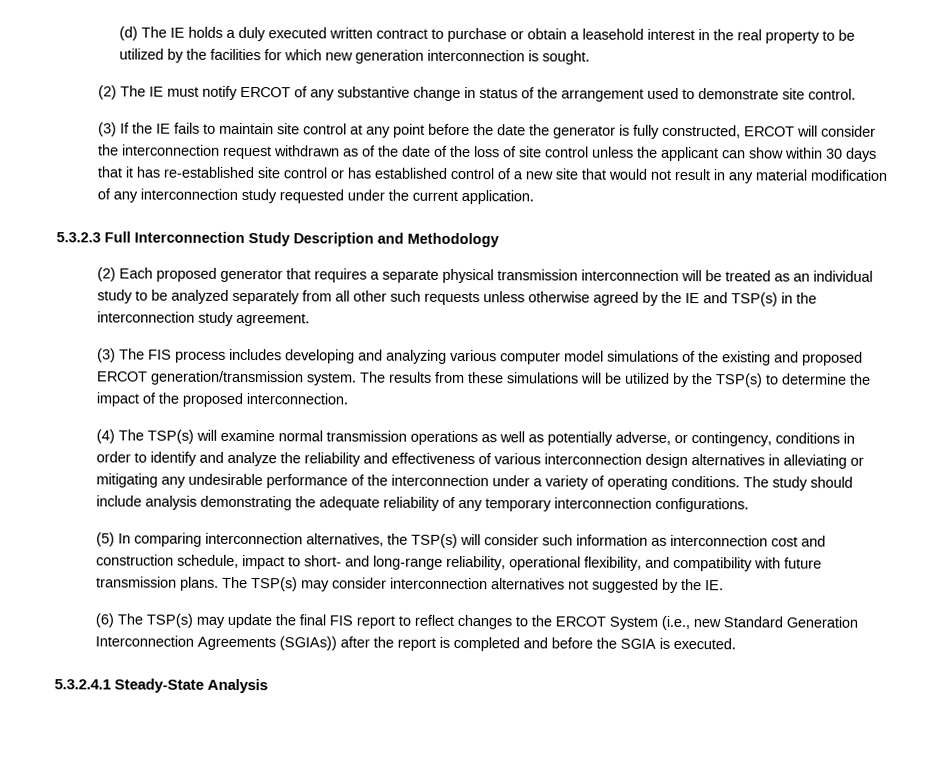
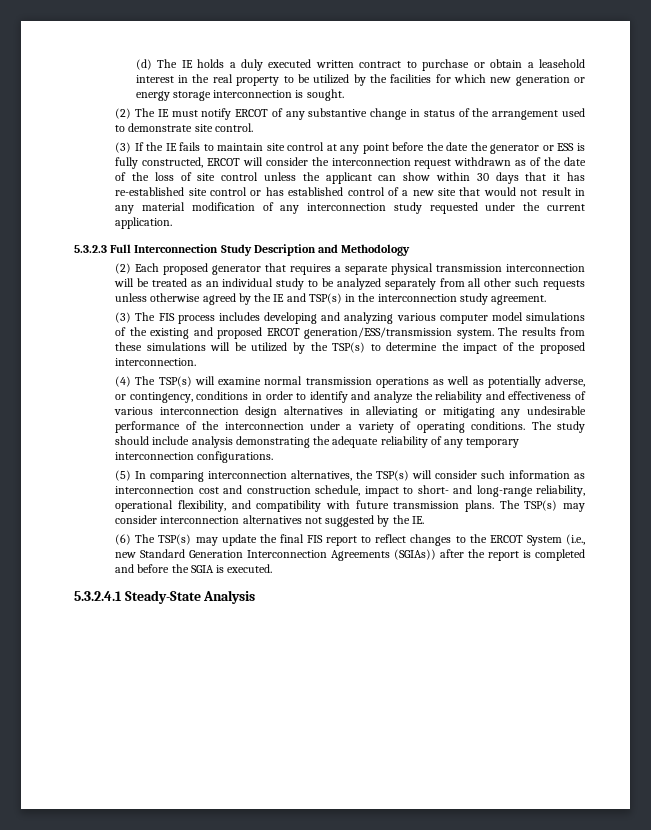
- (d) The IE holds a duly executed written contract to purchase or obtain a leasehold interest in the real property to be utilized by the facilities for which new generation interconnection is sought.
+ (d) The IE holds a duly executed written contract to purchase or obtain a leasehold interest in the real property to be utilized by the facilities for which new generation or energy storage interconnection is sought.
- (3) If the IE fails to maintain site control at any point before the date the generator is fully constructed, ERCOT will consider the interconnection request withdrawn as of the date of the loss of site control unless the applicant can show within 30 days that it has re-established site control or has established control of a new site that would not result in any material modification of any interconnection study requested under the current application.
+ (3) If the IE fails to maintain site control at any point before the date the generator or ESS is fully constructed, ERCOT will consider the interconnection request withdrawn as of the date of the loss of site control unless the applicant can show within 30 days that it has re-established site control or has established control of a new site that would not result in any material modification of any interconnection study requested under the current application.
- (3) The FIS process includes developing and analyzing various computer model simulations of the existing and proposed ERCOT generation/transmission system.
+ (3) The FIS process includes developing and analyzing various computer model simulations of the existing and proposed ERCOT generation/ESS/transmission system.

